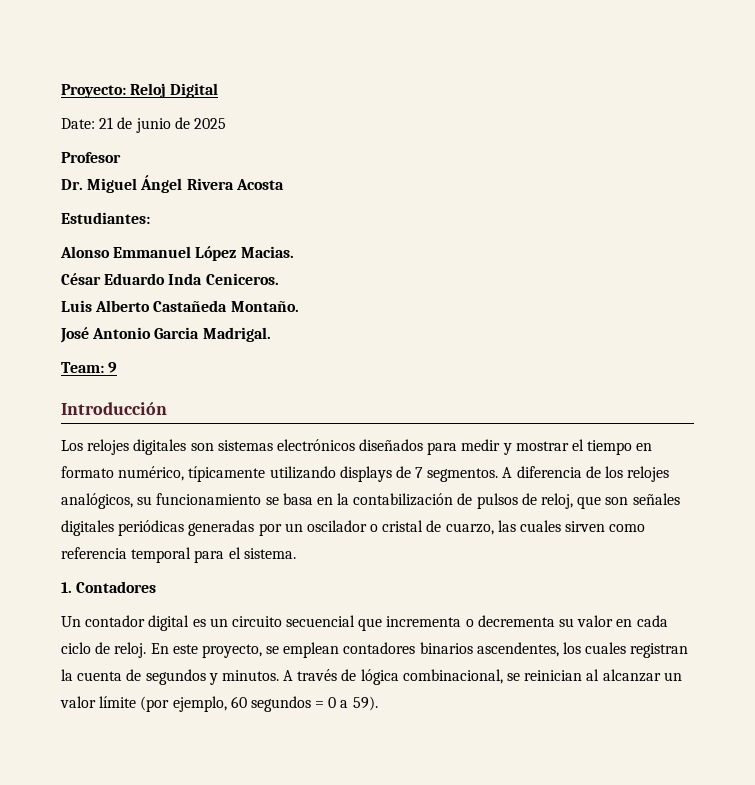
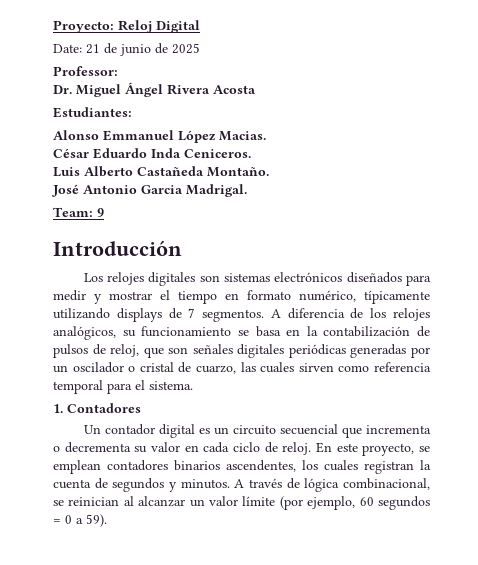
- Profesor
+ Professor:

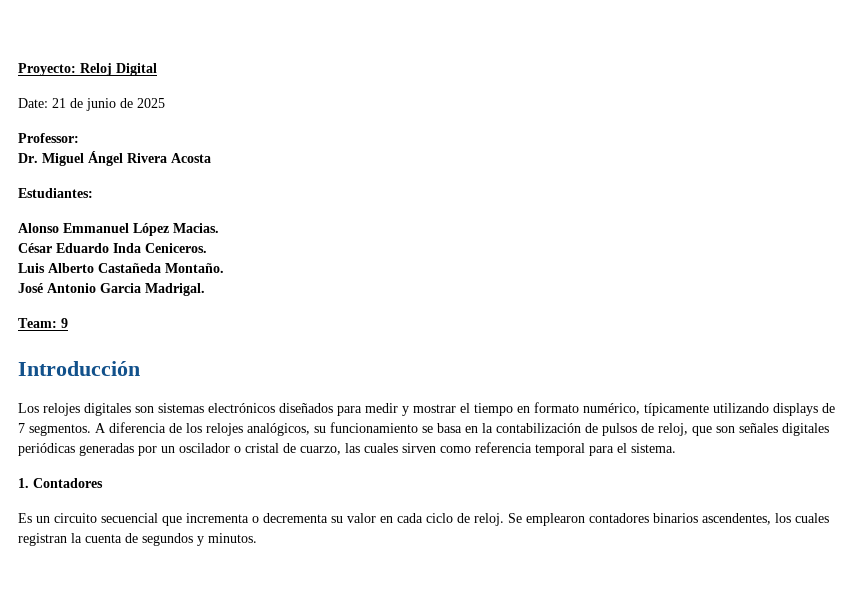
- Un contador digital es un circuito secuencial que incrementa o decrementa su valor en cada ciclo de reloj.
+ Es un circuito secuencial que incrementa o decrementa su valor en cada ciclo de reloj.
- En este proyecto, se emplean contadores binarios ascendentes, los cuales registran la cuenta de segundos y minutos. A través de lógica combinacional, se reinician al alcanzar un valor límite (por ejemplo, 60 segundos = 0 a 59).
+ Se emplearon contadores binarios ascendentes, los cuales registran la cuenta de segundos y minutos.

